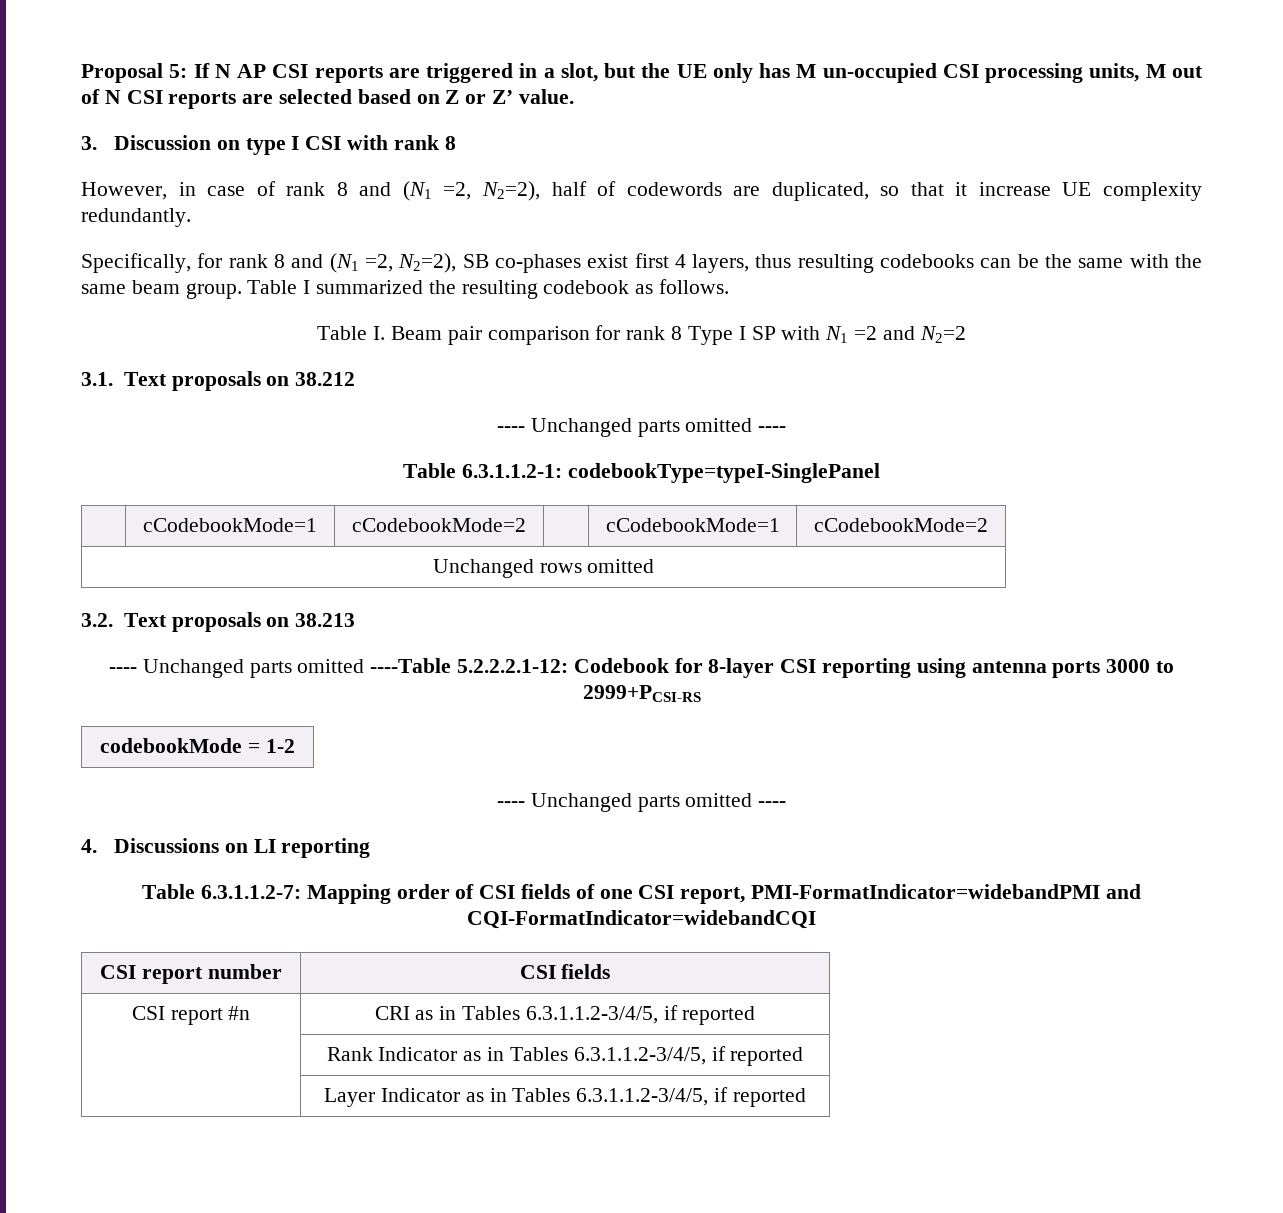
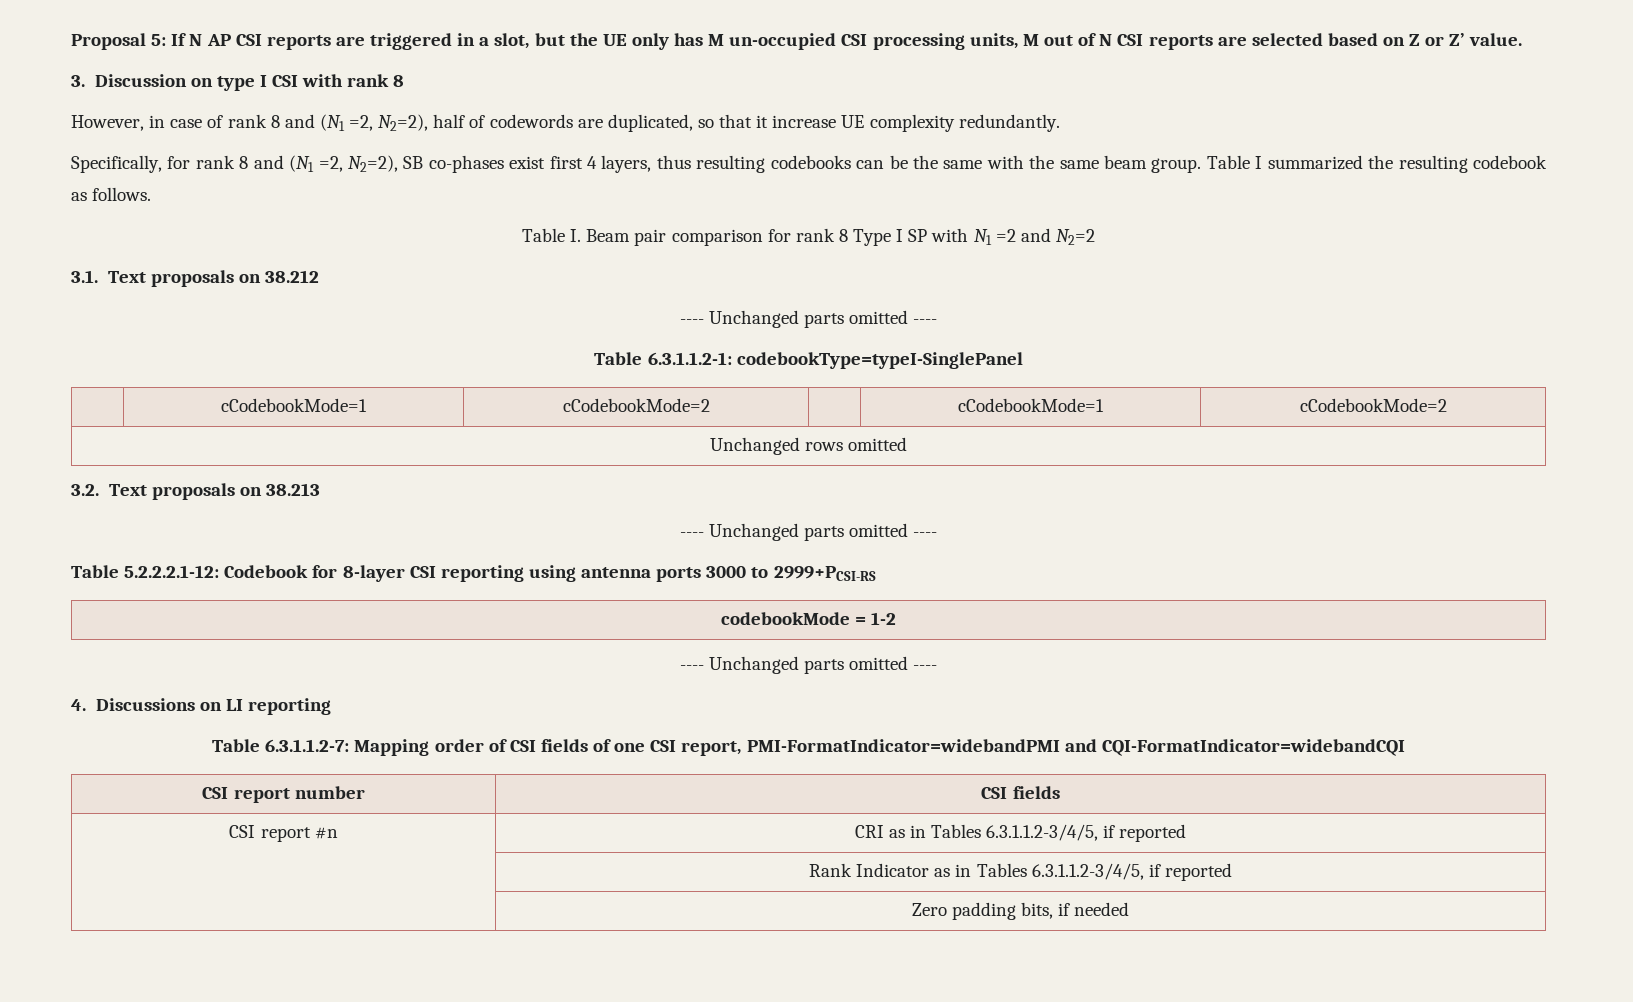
  3.2. Text proposals on 38.213
- ---- Unchanged parts omitted ----Table 5.2.2.2.1-12: Codebook for 8-layer CSI reporting using antenna ports 3000 to 2999+PCSI-RS
+ ---- Unchanged parts omitted ----
+ Table 5.2.2.2.1-12: Codebook for 8-layer CSI reporting using antenna ports 3000 to 2999+PCSI-RS
- | Layer Indicator as in Tables 6.3.1.1.2-3/4/5, if reported
+ | Zero padding bits, if needed

